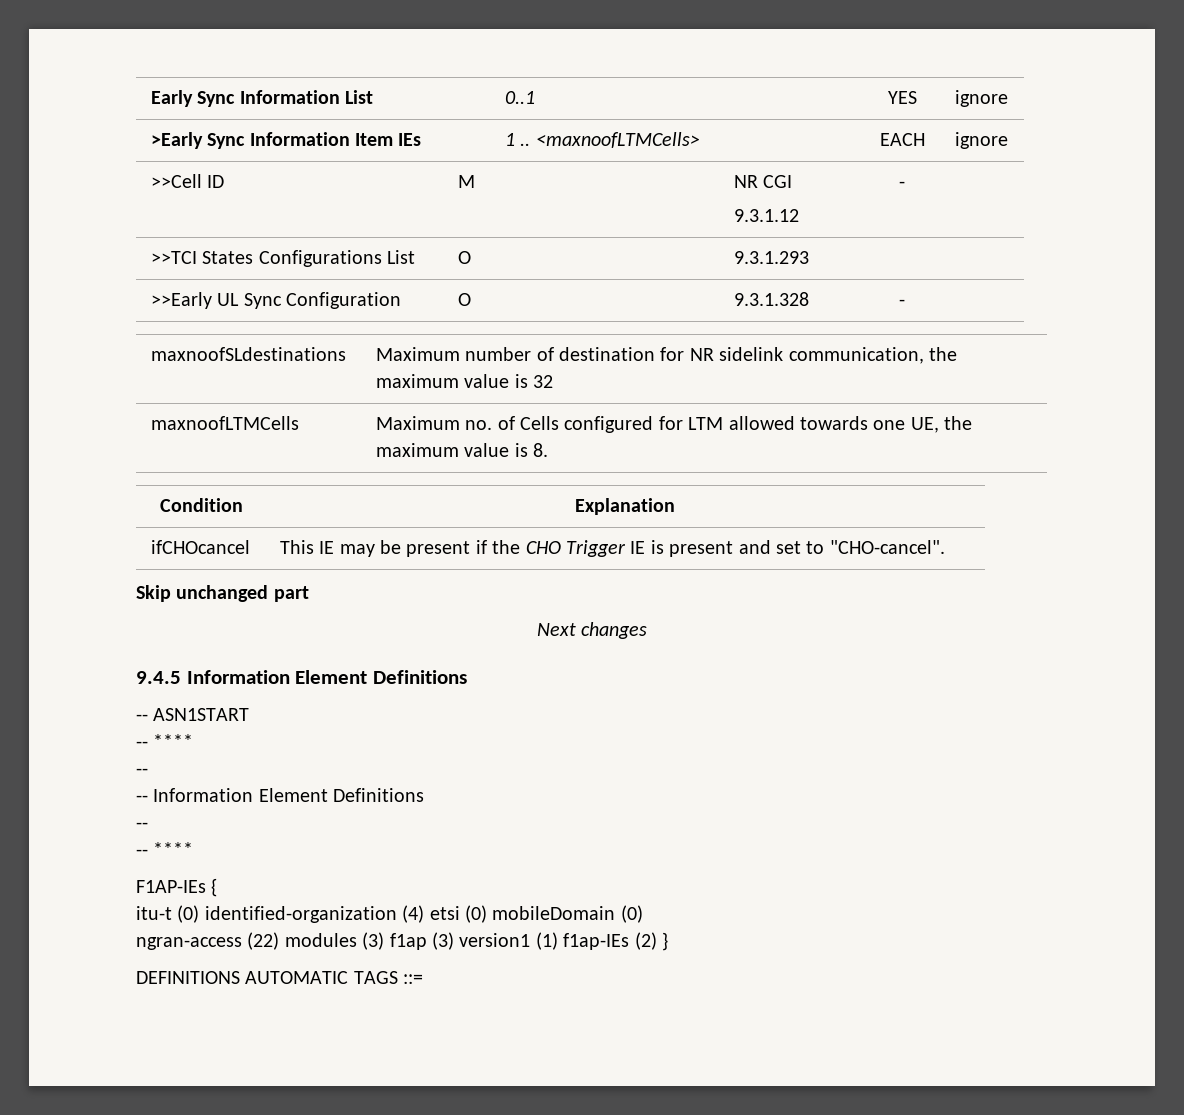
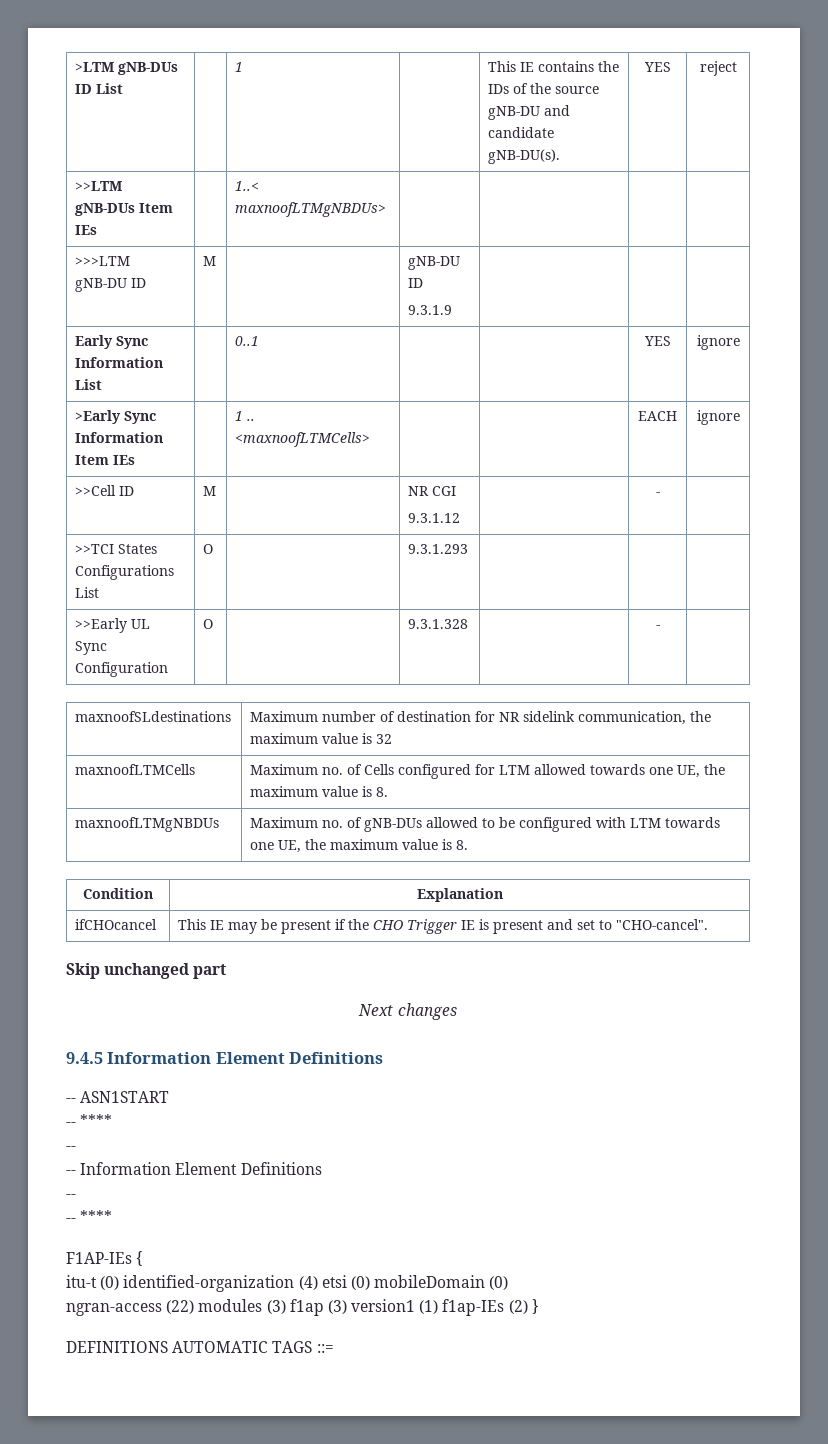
+ >LTM gNB-DUs ID List | | 1 | | This IE contains the IDs of the source gNB-DU and candidate gNB-DU(s). | YES | reject
+ >>LTM gNB-DUs Item IEs | | 1..< maxnoofLTMgNBDUs> | | | |
+ >>>LTM gNB-DU ID | M | | gNB-DU ID
+ 9.3.1.9 | | |
+ maxnoofLTMgNBDUs | Maximum no. of gNB-DUs allowed to be configured with LTM towards one UE, the maximum value is 8.

